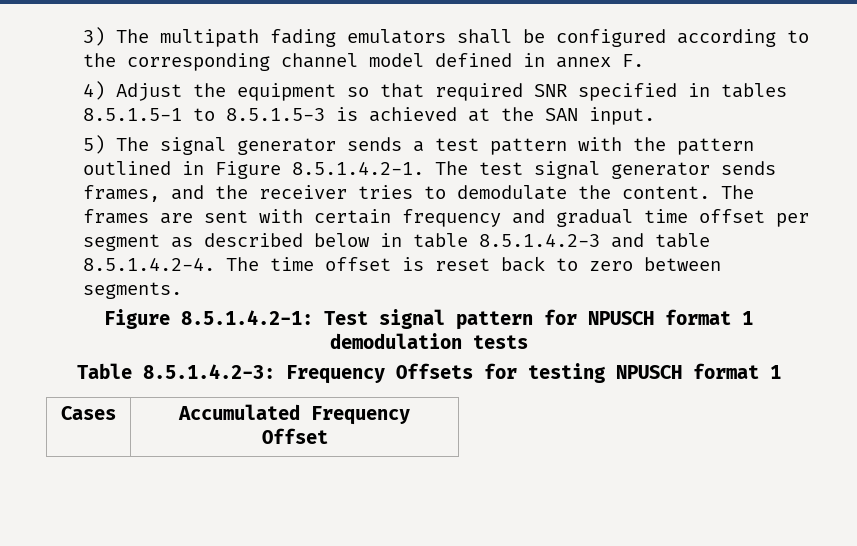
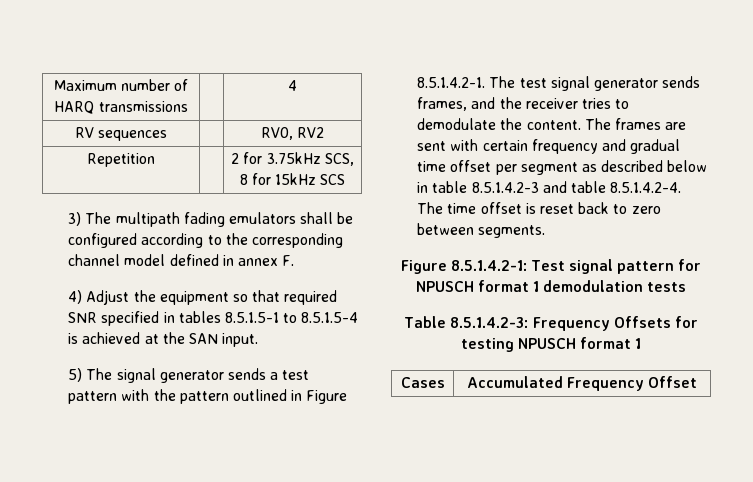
+ Maximum number of HARQ transmissions | | 4
+ RV sequences | | RV0, RV2
+ Repetition | | 2 for 3.75kHz SCS, 8 for 15kHz SCS
- 4) Adjust the equipment so that required SNR specified in tables 8.5.1.5-1 to 8.5.1.5-3 is achieved at the SAN input.
+ 4) Adjust the equipment so that required SNR specified in tables 8.5.1.5-1 to 8.5.1.5-4 is achieved at the SAN input.

